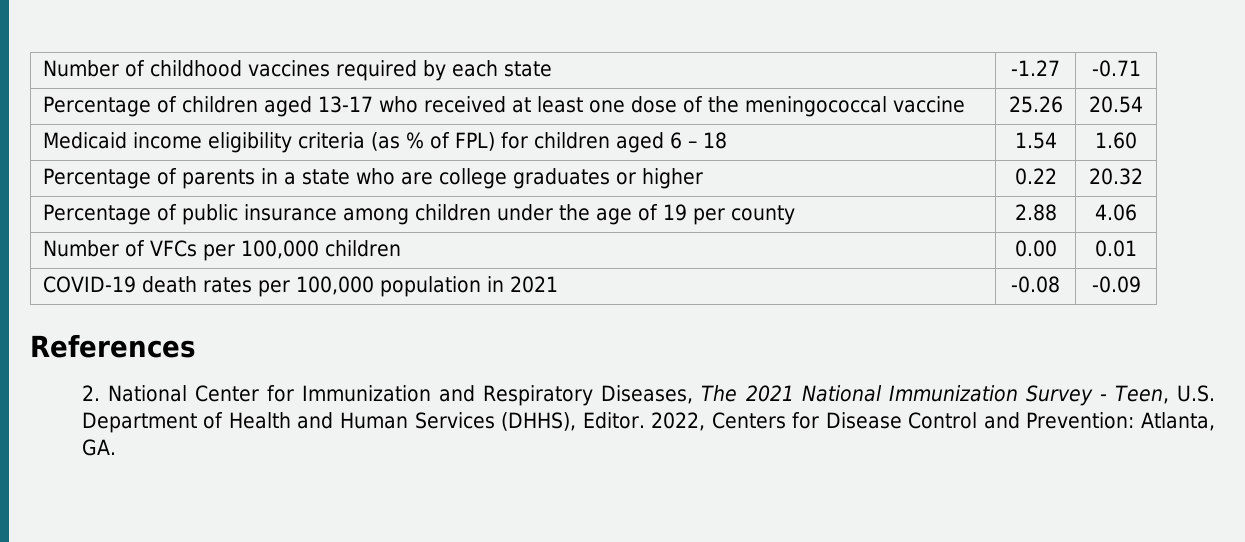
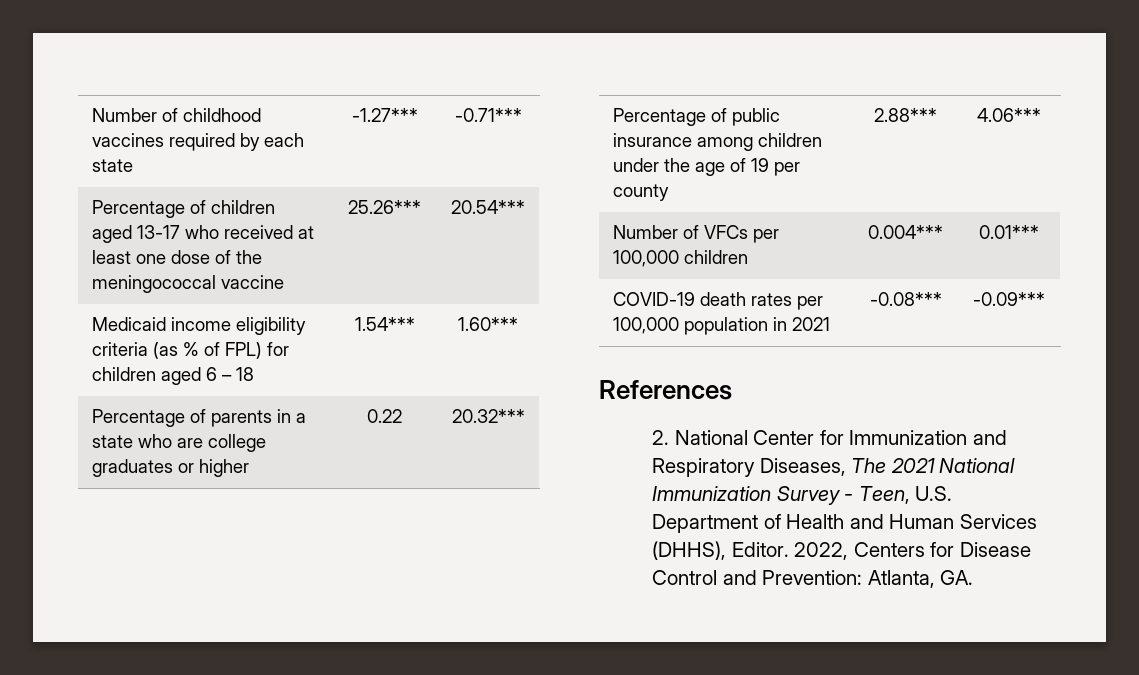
- Number of childhood vaccines required by each state | -1.27 | -0.71
+ Number of childhood vaccines required by each state | -1.27*** | -0.71***
- Percentage of children aged 13-17 who received at least one dose of the meningococcal vaccine | 25.26 | 20.54
+ Percentage of children aged 13-17 who received at least one dose of the meningococcal vaccine | 25.26*** | 20.54***
- Medicaid income eligibility criteria (as % of FPL) for children aged 6 – 18 | 1.54 | 1.60
+ Medicaid income eligibility criteria (as % of FPL) for children aged 6 – 18 | 1.54*** | 1.60***
- Percentage of parents in a state who are college graduates or higher | 0.22 | 20.32
+ Percentage of parents in a state who are college graduates or higher | 0.22 | 20.32***
- Percentage of public insurance among children under the age of 19 per county | 2.88 | 4.06
+ Percentage of public insurance among children under the age of 19 per county | 2.88*** | 4.06***
- Number of VFCs per 100,000 children | 0.00 | 0.01
+ Number of VFCs per 100,000 children | 0.004*** | 0.01***
- COVID-19 death rates per 100,000 population in 2021 | -0.08 | -0.09
+ COVID-19 death rates per 100,000 population in 2021 | -0.08*** | -0.09***

